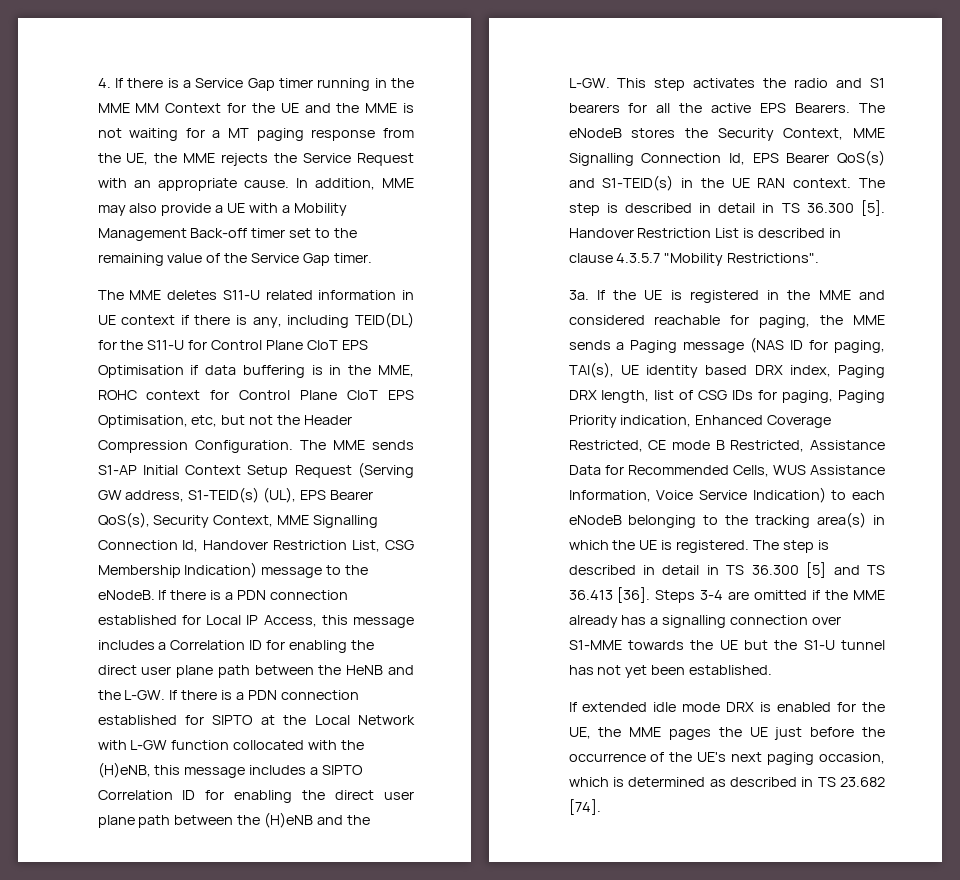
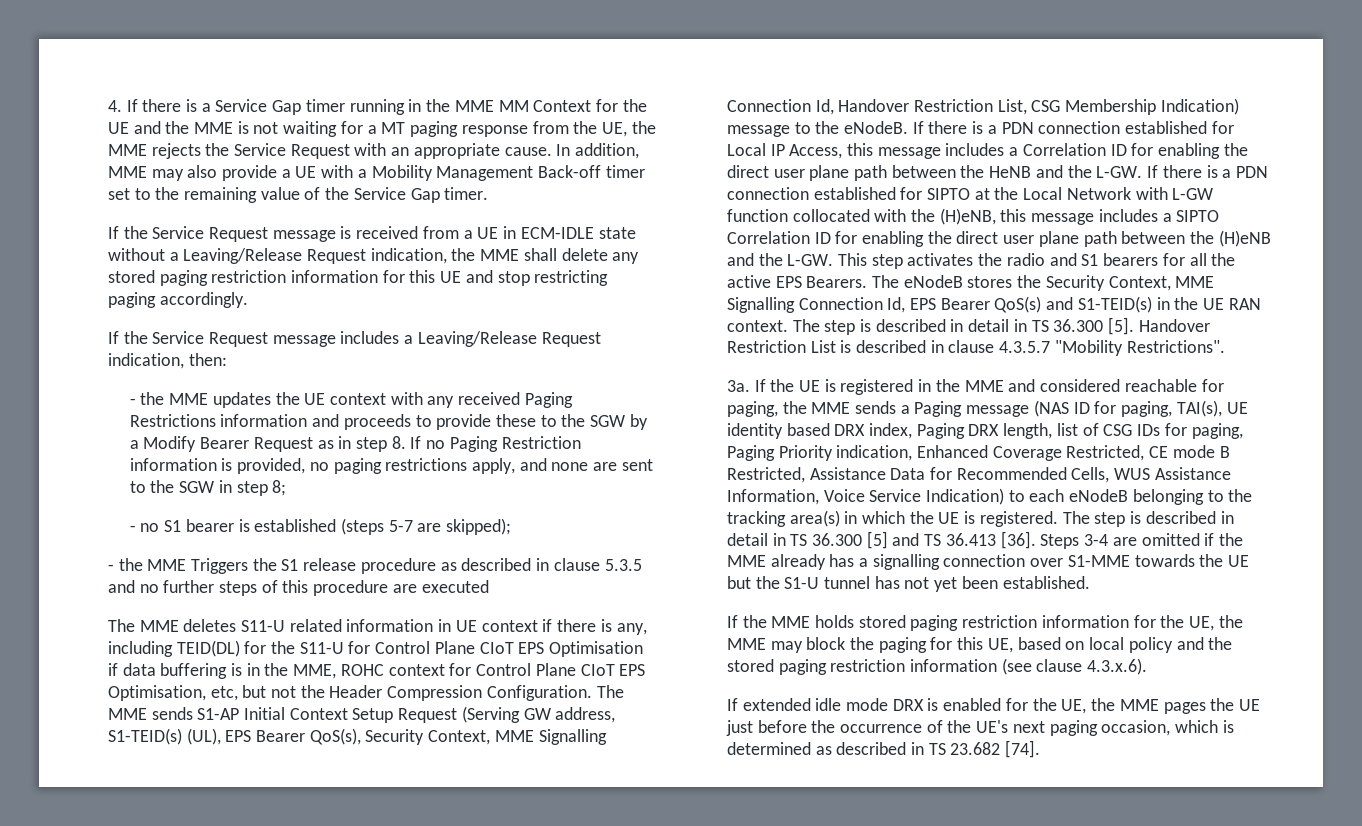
+ If the Service Request message is received from a UE in ECM-IDLE state without a Leaving/Release Request indication, the MME shall delete any stored paging restriction information for this UE and stop restricting paging accordingly.
+ If the Service Request message includes a Leaving/Release Request indication, then:
+ - the MME updates the UE context with any received Paging Restrictions information and proceeds to provide these to the SGW by a Modify Bearer Request as in step 8. If no Paging Restriction information is provided, no paging restrictions apply, and none are sent to the SGW in step 8;
+ - no S1 bearer is established (steps 5-7 are skipped);
+ - the MME Triggers the S1 release procedure as described in clause 5.3.5 and no further steps of this procedure are executed
+ If the MME holds stored paging restriction information for the UE, the MME may block the paging for this UE, based on local policy and the stored paging restriction information (see clause 4.3.x.6).

